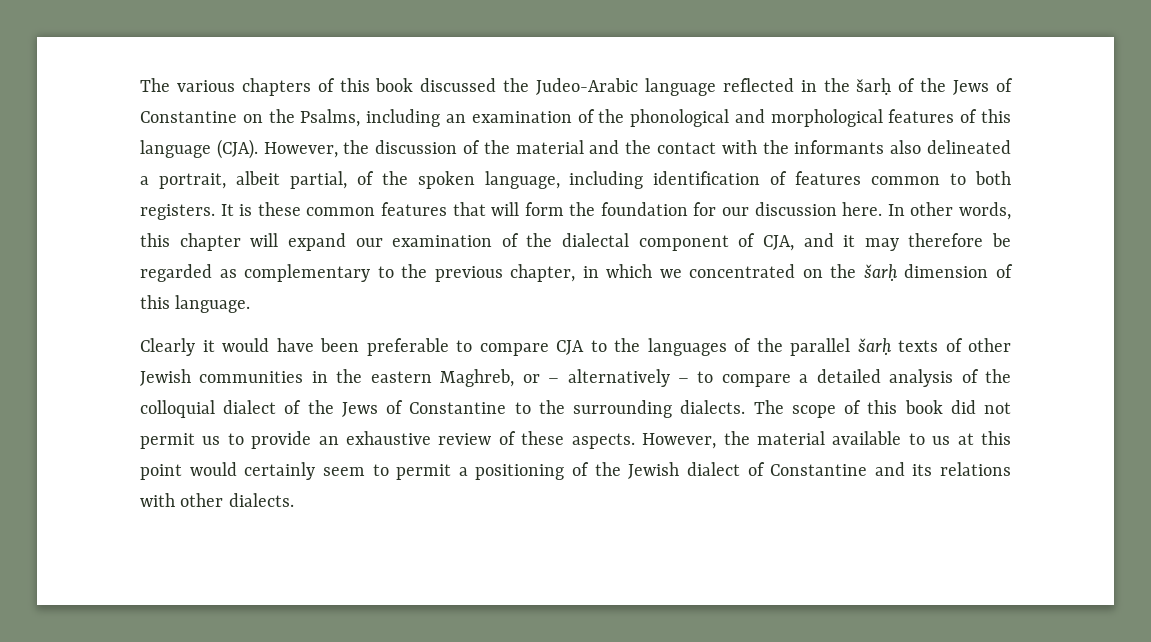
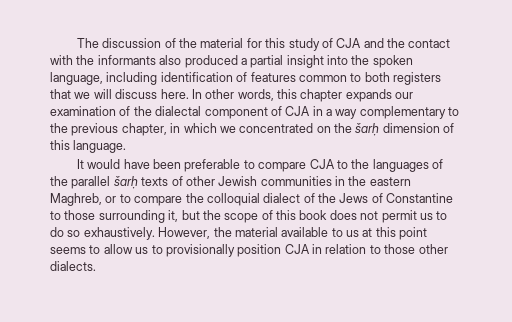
- The various chapters of this book discussed the Judeo-Arabic language reflected in the šarḥ of the Jews of Constantine on the Psalms, including an examination of the phonological and morphological features of this language (CJA). However, the discussion of the material and the contact with the informants also delineated a portrait, albeit partial, of the spoken language, including identification of features common to both registers. It is these common features that will form the foundation for our discussion here.
+ The discussion of the material for this study of CJA and the contact with the informants also produced a partial insight into the spoken language, including identification of features common to both registers that we will discuss here.
- In other words, this chapter will expand our examination of the dialectal component of CJA, and it may therefore be regarded as complementary to the previous chapter, in which we concentrated on the šarḥ dimension of this language.
+ In other words, this chapter expands our examination of the dialectal component of CJA in a way complementary to the previous chapter, in which we concentrated on the šarḥ dimension of this language.
- Clearly it would have been preferable to compare CJA to the languages of the parallel šarḥ texts of other Jewish communities in the eastern Maghreb, or – alternatively – to compare a detailed analysis of the colloquial dialect of the Jews of Constantine to the surrounding dialects. The scope of this book did not permit us to provide an exhaustive review of these aspects.
+ It would have been preferable to compare CJA to the languages of the parallel šarḥ texts of other Jewish communities in the eastern Maghreb, or to compare the colloquial dialect of the Jews of Constantine to those surrounding it, but the scope of this book does not permit us to do so exhaustively.
- However, the material available to us at this point would certainly seem to permit a positioning of the Jewish dialect of Constantine and its relations with other dialects.
+ However, the material available to us at this point seems to allow us to provisionally position CJA in relation to those other dialects.

